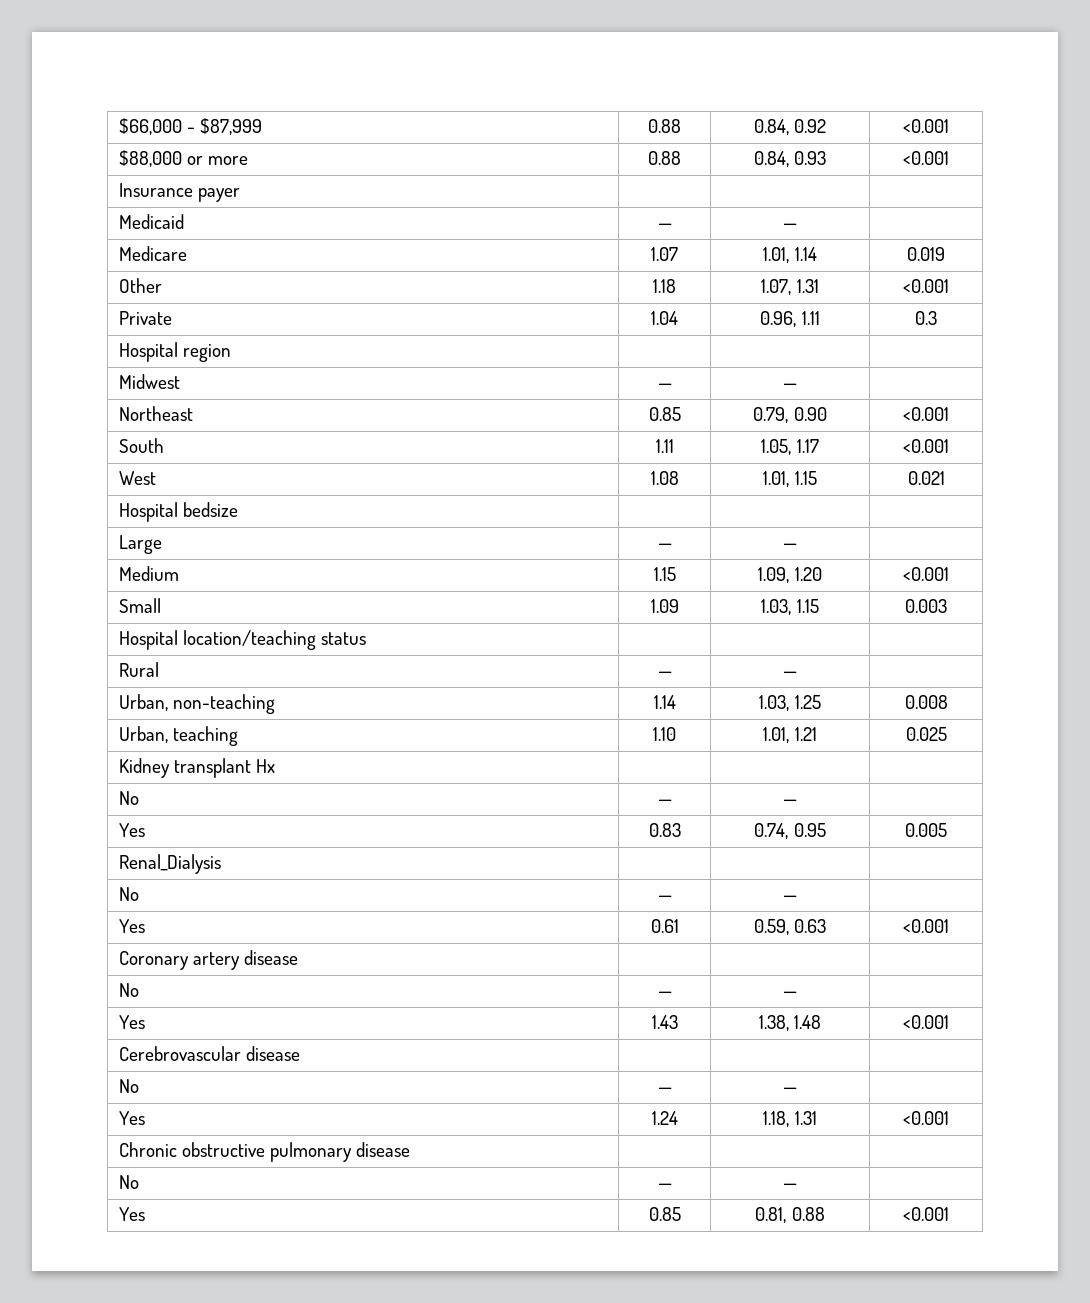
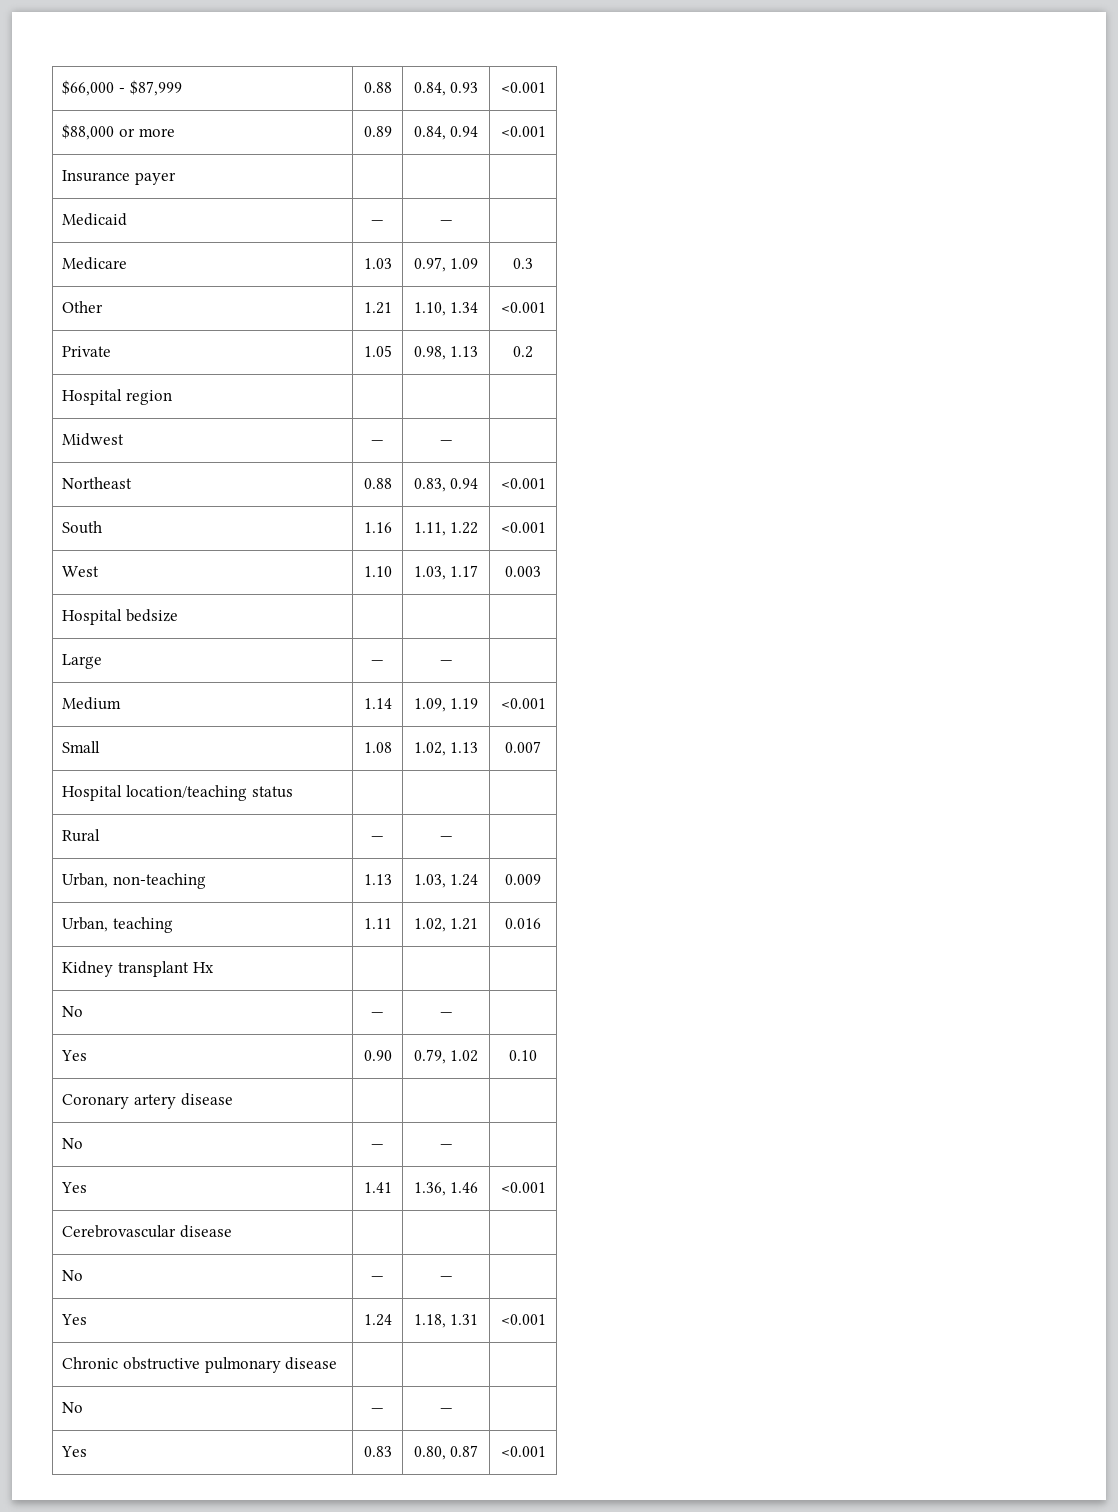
- $66,000 - $87,999 | 0.88 | 0.84, 0.92 | <0.001
+ $66,000 - $87,999 | 0.88 | 0.84, 0.93 | <0.001
- $88,000 or more | 0.88 | 0.84, 0.93 | <0.001
+ $88,000 or more | 0.89 | 0.84, 0.94 | <0.001
- Medicare | 1.07 | 1.01, 1.14 | 0.019
- Other | 1.18 | 1.07, 1.31 | <0.001
- Private | 1.04 | 0.96, 1.11 | 0.3
+ Medicare | 1.03 | 0.97, 1.09 | 0.3
+ Other | 1.21 | 1.10, 1.34 | <0.001
+ Private | 1.05 | 0.98, 1.13 | 0.2
- Northeast | 0.85 | 0.79, 0.90 | <0.001
+ Northeast | 0.88 | 0.83, 0.94 | <0.001
- South | 1.11 | 1.05, 1.17 | <0.001
+ South | 1.16 | 1.11, 1.22 | <0.001
- West | 1.08 | 1.01, 1.15 | 0.021
+ West | 1.10 | 1.03, 1.17 | 0.003
- Medium | 1.15 | 1.09, 1.20 | <0.001
+ Medium | 1.14 | 1.09, 1.19 | <0.001
- Small | 1.09 | 1.03, 1.15 | 0.003
+ Small | 1.08 | 1.02, 1.13 | 0.007
- Urban, non-teaching | 1.14 | 1.03, 1.25 | 0.008
+ Urban, non-teaching | 1.13 | 1.03, 1.24 | 0.009
- Urban, teaching | 1.10 | 1.01, 1.21 | 0.025
+ Urban, teaching | 1.11 | 1.02, 1.21 | 0.016
- Yes | 0.83 | 0.74, 0.95 | 0.005
- Renal_Dialysis | | |
- No | — | — |
- Yes | 0.61 | 0.59, 0.63 | <0.001
+ Yes | 0.90 | 0.79, 1.02 | 0.10
- Yes | 1.43 | 1.38, 1.48 | <0.001
+ Yes | 1.41 | 1.36, 1.46 | <0.001
- Yes | 0.85 | 0.81, 0.88 | <0.001
+ Yes | 0.83 | 0.80, 0.87 | <0.001

